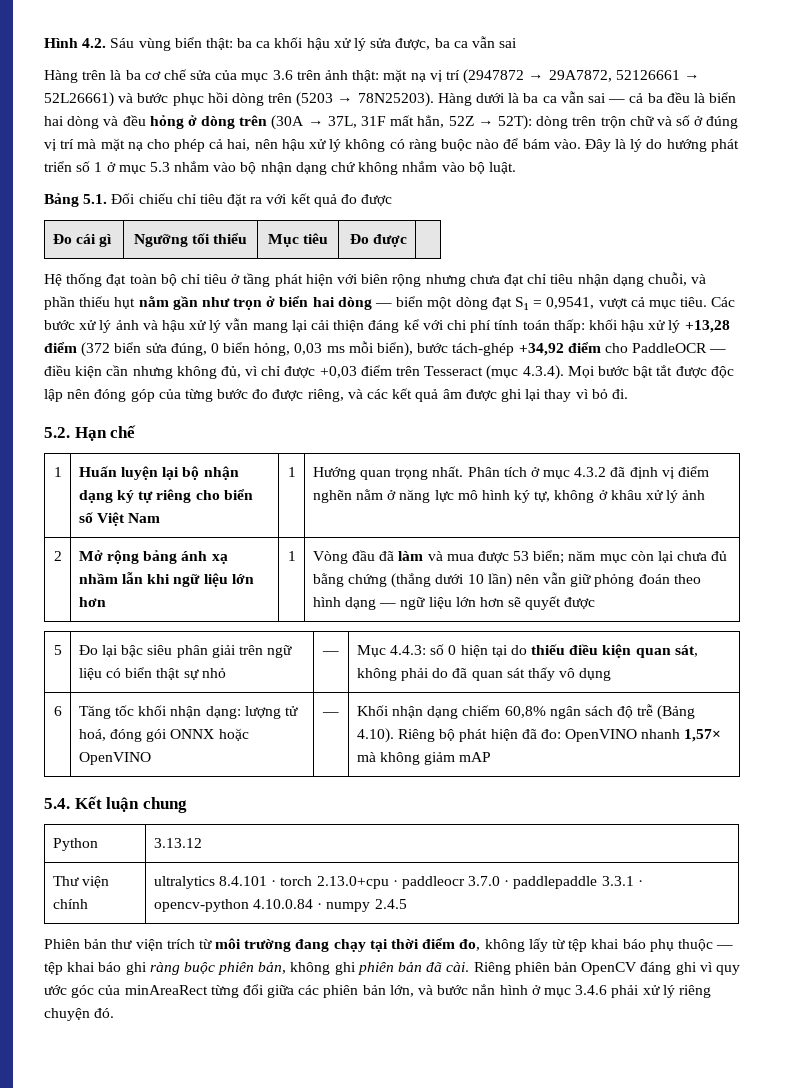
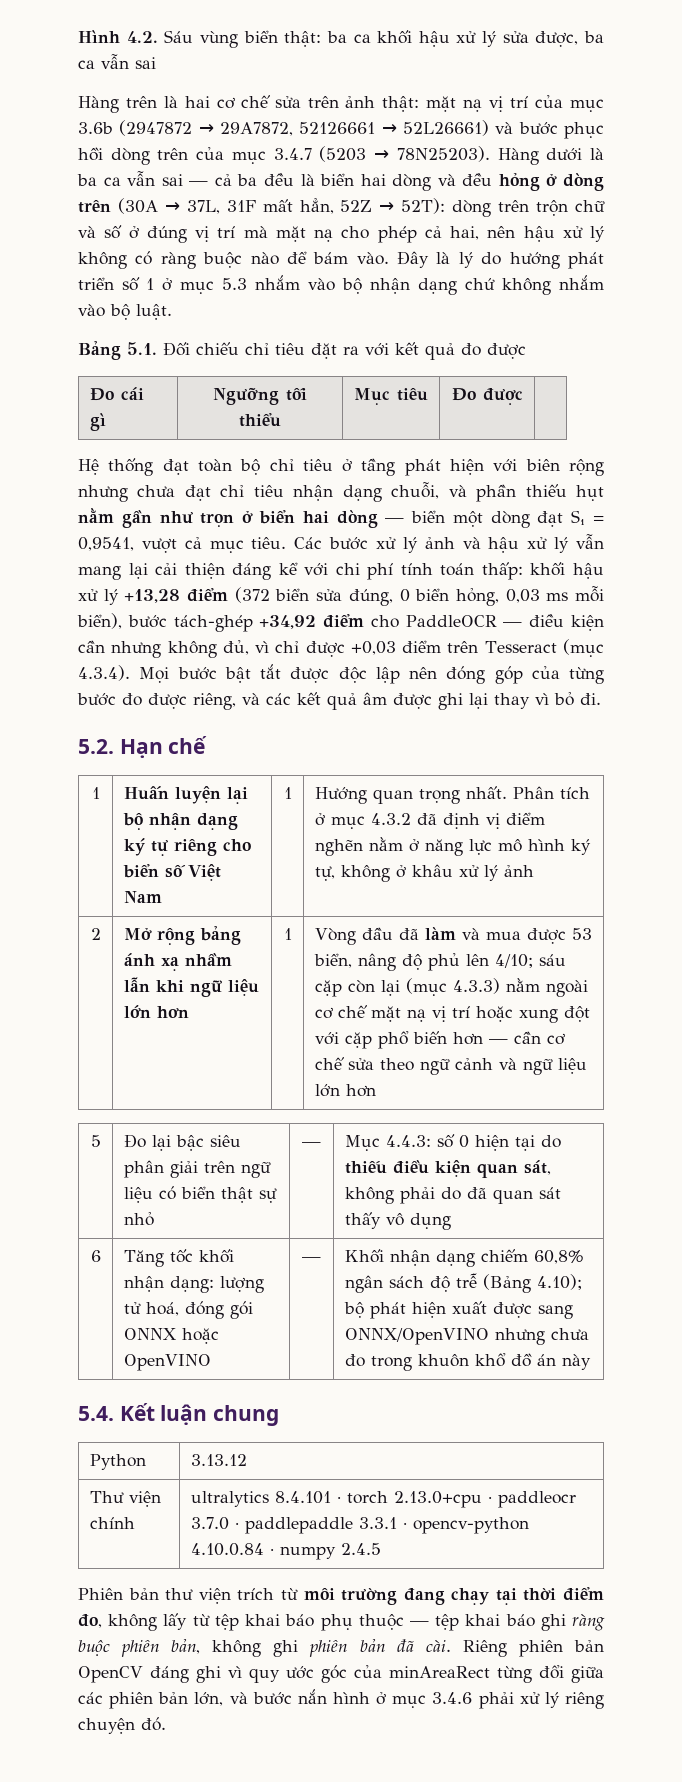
- Hàng trên là ba cơ chế sửa của mục 3.6 trên ảnh thật: mặt nạ vị trí (2947872 → 29A7872, 52126661 → 52L26661) và bước phục hồi dòng trên (5203 → 78N25203).
+ Hàng trên là hai cơ chế sửa trên ảnh thật: mặt nạ vị trí của mục 3.6b (2947872 → 29A7872, 52126661 → 52L26661) và bước phục hồi dòng trên của mục 3.4.7 (5203 → 78N25203).
- Vòng đầu đã làm và mua được 53 biển; năm mục còn lại chưa đủ bằng chứng (thắng dưới 10 lần) nên vẫn giữ phỏng đoán theo hình dạng — ngữ liệu lớn hơn sẽ quyết được
+ Vòng đầu đã làm và mua được 53 biển, nâng độ phủ lên 4/10; sáu cặp còn lại (mục 4.3.3) nằm ngoài cơ chế mặt nạ vị trí hoặc xung đột với cặp phổ biến hơn — cần cơ chế sửa theo ngữ cảnh và ngữ liệu lớn hơn
- Khối nhận dạng chiếm 60,8% ngân sách độ trễ (Bảng 4.10). Riêng bộ phát hiện đã đo: OpenVINO nhanh 1,57× mà không giảm mAP
+ Khối nhận dạng chiếm 60,8% ngân sách độ trễ (Bảng 4.10); bộ phát hiện xuất được sang ONNX/OpenVINO nhưng chưa đo trong khuôn khổ đồ án này

